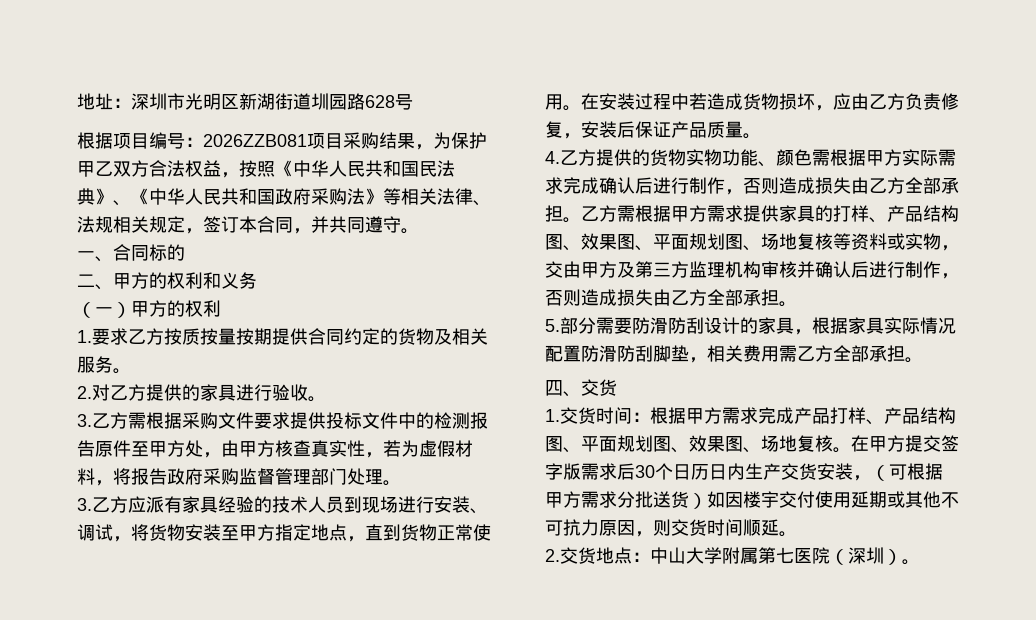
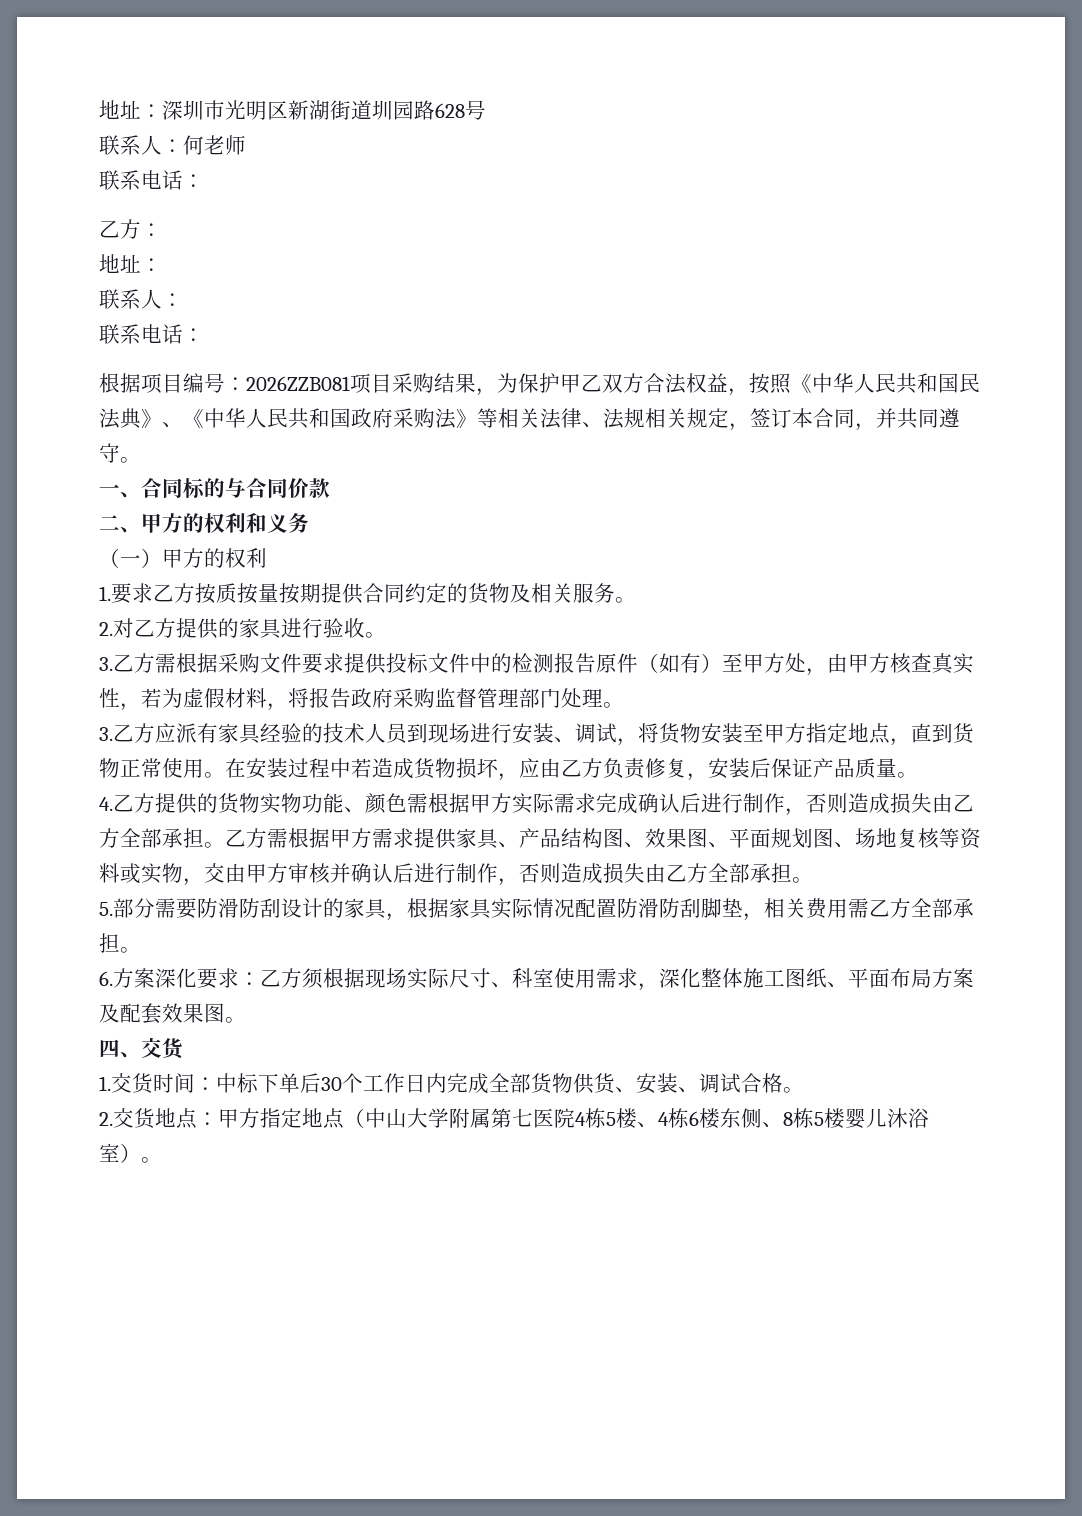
+ 联系人：何老师
+ 联系电话：
+ 乙方：
+ 地址：
+ 联系人：
+ 联系电话：
- 一、合同标的
+ 一、合同标的与合同价款
- 3.乙方需根据采购文件要求提供投标文件中的检测报告原件至甲方处，由甲方核查真实性，若为虚假材料，将报告政府采购监督管理部门处理。
+ 3.乙方需根据采购文件要求提供投标文件中的检测报告原件（如有）至甲方处，由甲方核查真实性，若为虚假材料，将报告政府采购监督管理部门处理。
- 乙方需根据甲方需求提供家具的打样、产品结构图、效果图、平面规划图、场地复核等资料或实物，交由甲方及第三方监理机构审核并确认后进行制作，否则造成损失由乙方全部承担。
+ 乙方需根据甲方需求提供家具、产品结构图、效果图、平面规划图、场地复核等资料或实物，交由甲方审核并确认后进行制作，否则造成损失由乙方全部承担。
+ 6.方案深化要求：乙方须根据现场实际尺寸、科室使用需求，深化整体施工图纸、平面布局方案及配套效果图。
- 1.交货时间：根据甲方需求完成产品打样、产品结构图、平面规划图、效果图、场地复核。在甲方提交签字版需求后30个日历日内生产交货安装，（可根据甲方需求分批送货）如因楼宇交付使用延期或其他不可抗力原因，则交货时间顺延。
+ 1.交货时间：中标下单后30个工作日内完成全部货物供货、安装、调试合格。
- 2.交货地点：中山大学附属第七医院（深圳）。
+ 2.交货地点：甲方指定地点（中山大学附属第七医院4栋5楼、4栋6楼东侧、8栋5楼婴儿沐浴室）。

